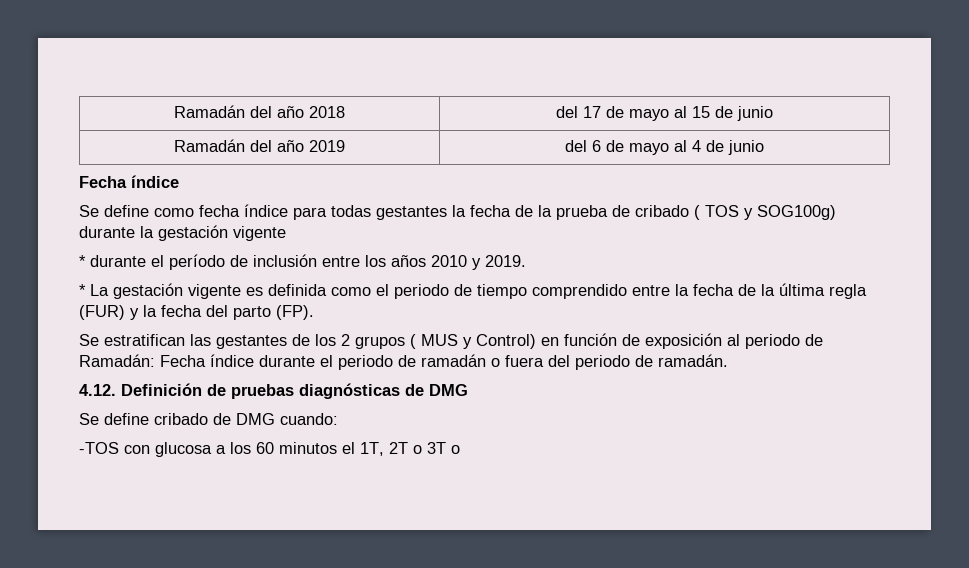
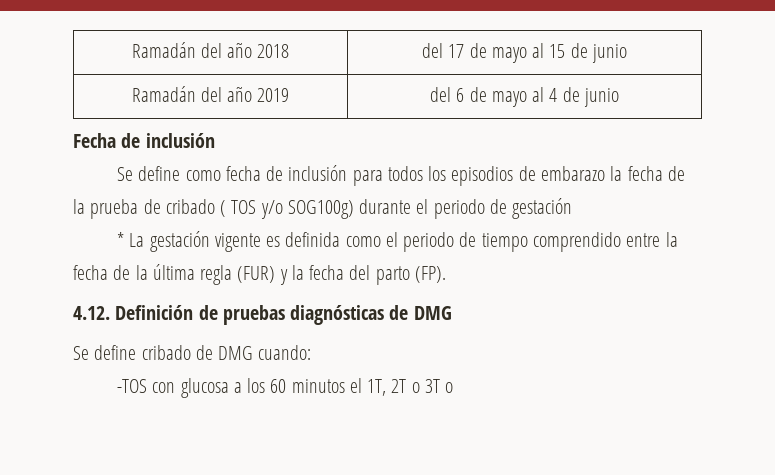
  Ramadán del año 2019 | del 6 de mayo al 4 de junio
- Fecha índice
+ Fecha de inclusión
- Se define como fecha índice para todas gestantes la fecha de la prueba de cribado ( TOS y SOG100g) durante la gestación vigente
- * durante el período de inclusión entre los años 2010 y 2019.
+ Se define como fecha de inclusión para todos los episodios de embarazo la fecha de la prueba de cribado ( TOS y/o SOG100g) durante el periodo de gestación
- Se estratifican las gestantes de los 2 grupos ( MUS y Control) en función de exposición al periodo de Ramadán: Fecha índice durante el periodo de ramadán o fuera del periodo de ramadán.

